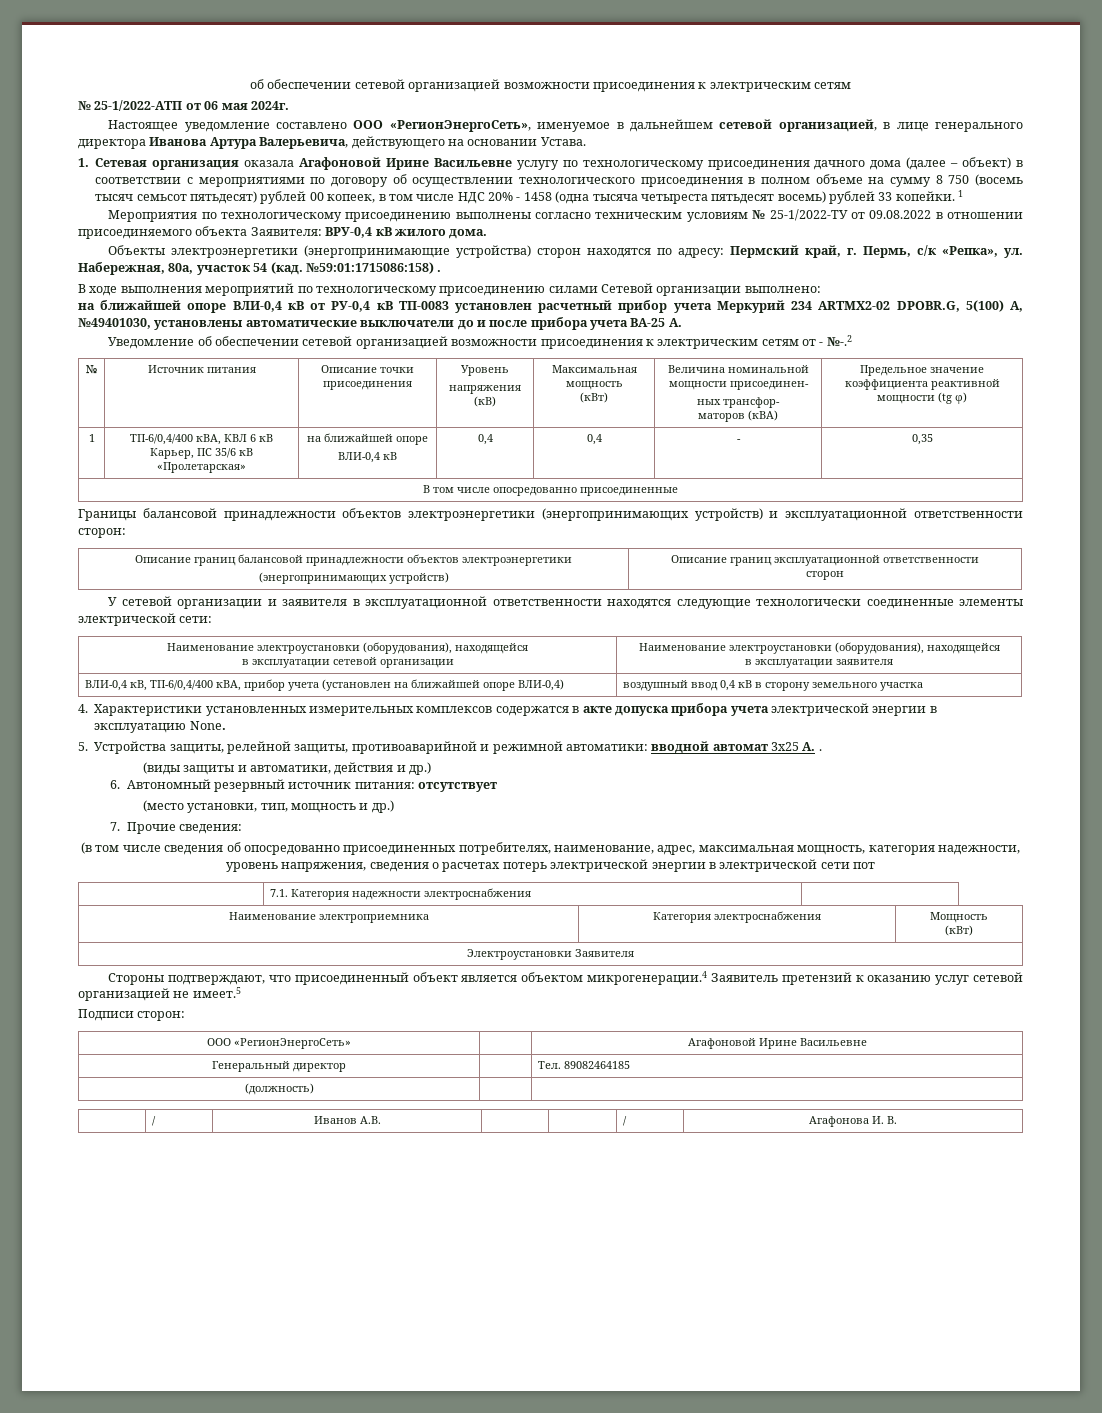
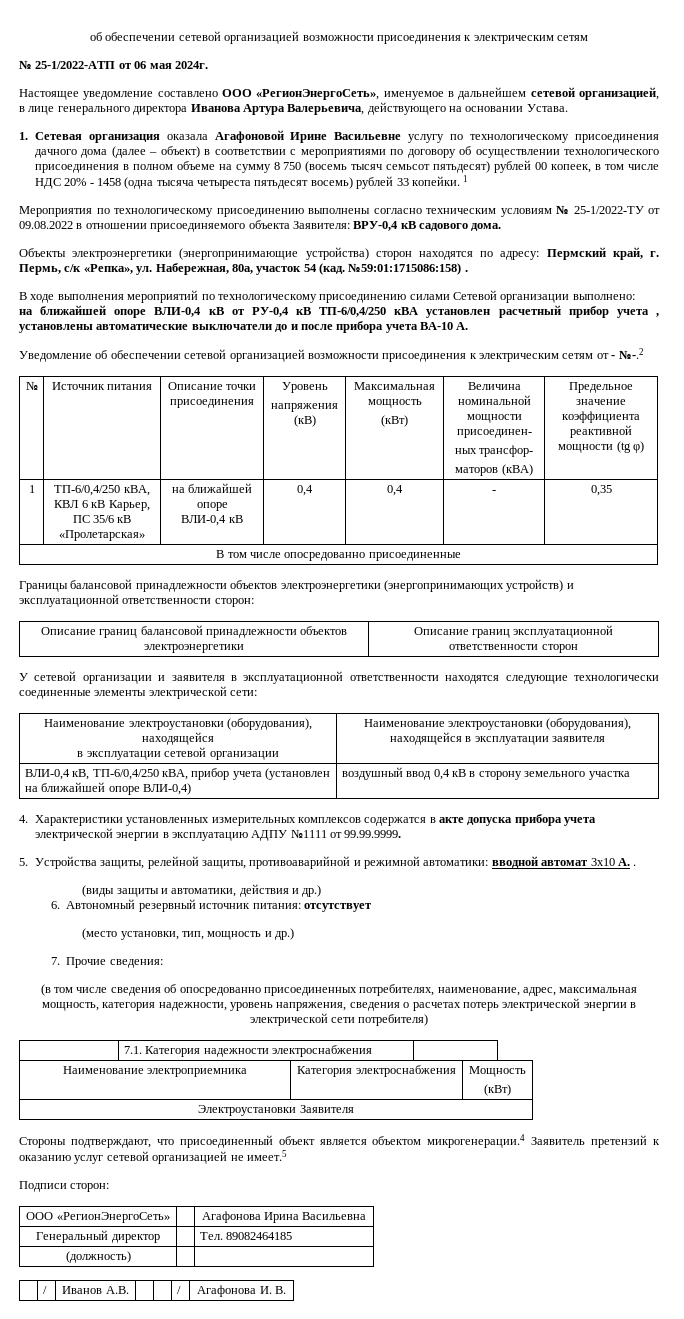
- Мероприятия по технологическому присоединению выполнены согласно техническим условиям № 25-1/2022-ТУ от 09.08.2022 в отношении присоединяемого объекта Заявителя: ВРУ-0,4 кВ жилого дома.
+ Мероприятия по технологическому присоединению выполнены согласно техническим условиям № 25-1/2022-ТУ от 09.08.2022 в отношении присоединяемого объекта Заявителя: ВРУ-0,4 кВ садового дома.
- на ближайшей опоре ВЛИ-0,4 кВ от РУ-0,4 кВ ТП-0083 установлен расчетный прибор учета Меркурий 234 ARTMX2-02 DPOBR.G, 5(100) А, №49401030, установлены автоматические выключатели до и после прибора учета ВА-25 А.
+ на ближайшей опоре ВЛИ-0,4 кВ от РУ-0,4 кВ ТП-6/0,4/250 кВА установлен расчетный прибор учета , установлены автоматические выключатели до и после прибора учета ВА-10 А.
- 1 | ТП-6/0,4/400 кВА, КВЛ 6 кВ Карьер, ПС 35/6 кВ «Пролетарская» | на ближайшей опоре
+ 1 | ТП-6/0,4/250 кВА, КВЛ 6 кВ Карьер, ПС 35/6 кВ «Пролетарская» | на ближайшей опоре
- Описание границ балансовой принадлежности объектов электроэнергетики
- (энергопринимающих устройств) | Описание границ эксплуатационной ответственности
- сторон
+ Описание границ балансовой принадлежности объектов электроэнергетики | Описание границ эксплуатационной ответственности сторон
  У сетевой организации и заявителя в эксплуатационной ответственности находятся следующие технологически соединенные элементы электрической сети:
  Наименование электроустановки (оборудования), находящейся
- в эксплуатации сетевой организации | Наименование электроустановки (оборудования), находящейся
- в эксплуатации заявителя
+ в эксплуатации сетевой организации | Наименование электроустановки (оборудования), находящейся в эксплуатации заявителя
- ВЛИ-0,4 кВ, ТП-6/0,4/400 кВА, прибор учета (установлен на ближайшей опоре ВЛИ-0,4) | воздушный ввод 0,4 кВ в сторону земельного участка
+ ВЛИ-0,4 кВ, ТП-6/0,4/250 кВА, прибор учета (установлен на ближайшей опоре ВЛИ-0,4) | воздушный ввод 0,4 кВ в сторону земельного участка
- 4. Характеристики установленных измерительных комплексов содержатся в акте допуска прибора учета электрической энергии в эксплуатацию None.
+ 4. Характеристики установленных измерительных комплексов содержатся в акте допуска прибора учета электрической энергии в эксплуатацию АДПУ №1111 от 99.99.9999.
- 5. Устройства защиты, релейной защиты, противоаварийной и режимной автоматики: вводной автомат 3х25 А. .
+ 5. Устройства защиты, релейной защиты, противоаварийной и режимной автоматики: вводной автомат 3х10 А. .
- (в том числе сведения об опосредованно присоединенных потребителях, наименование, адрес, максимальная мощность, категория надежности, уровень напряжения, сведения о расчетах потерь электрической энергии в электрической сети пот
+ (в том числе сведения об опосредованно присоединенных потребителях, наименование, адрес, максимальная мощность, категория надежности, уровень напряжения, сведения о расчетах потерь электрической энергии в электрической сети потребителя)
- ООО «РегионЭнергоСеть» | | Агафоновой Ирине Васильевне
+ ООО «РегионЭнергоСеть» | | Агафонова Ирина Васильевна

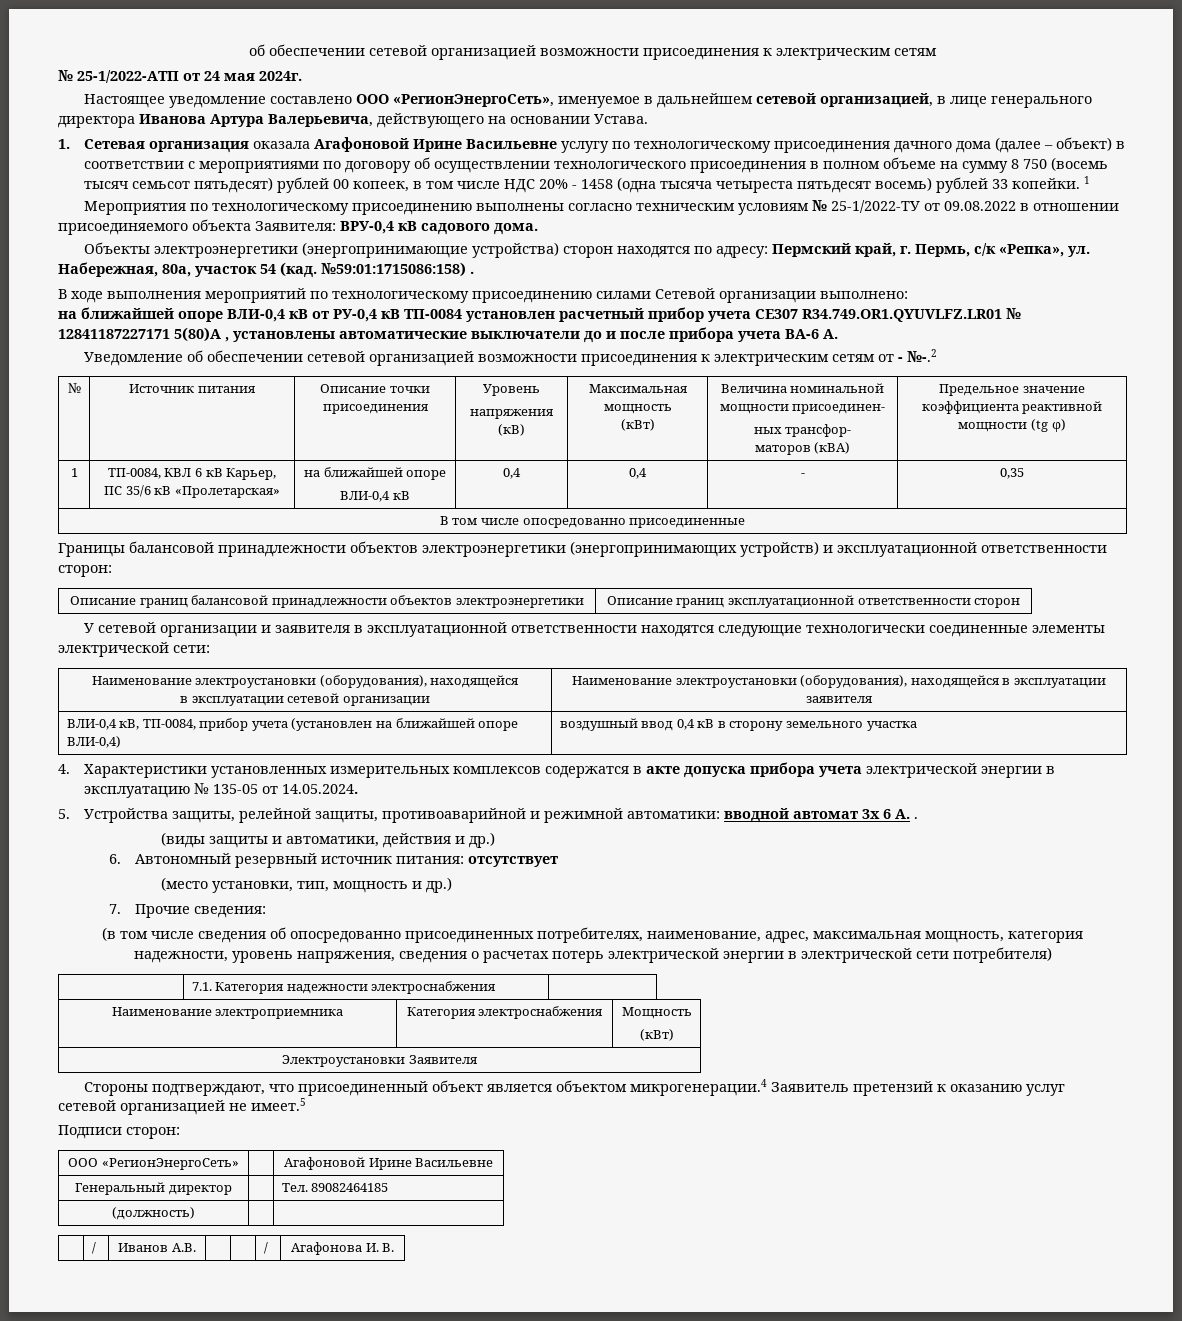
- № 25-1/2022-АТП от 06 мая 2024г.
+ № 25-1/2022-АТП от 24 мая 2024г.
- на ближайшей опоре ВЛИ-0,4 кВ от РУ-0,4 кВ ТП-6/0,4/250 кВА установлен расчетный прибор учета , установлены автоматические выключатели до и после прибора учета ВА-10 А.
+ на ближайшей опоре ВЛИ-0,4 кВ от РУ-0,4 кВ ТП-0084 установлен расчетный прибор учета СЕ307 R34.749.OR1.QYUVLFZ.LR01 № 12841187227171 5(80)А , установлены автоматические выключатели до и после прибора учета ВА-6 А.
- 1 | ТП-6/0,4/250 кВА, КВЛ 6 кВ Карьер, ПС 35/6 кВ «Пролетарская» | на ближайшей опоре
+ 1 | ТП-0084, КВЛ 6 кВ Карьер, ПС 35/6 кВ «Пролетарская» | на ближайшей опоре
- ВЛИ-0,4 кВ, ТП-6/0,4/250 кВА, прибор учета (установлен на ближайшей опоре ВЛИ-0,4) | воздушный ввод 0,4 кВ в сторону земельного участка
+ ВЛИ-0,4 кВ, ТП-0084, прибор учета (установлен на ближайшей опоре ВЛИ-0,4) | воздушный ввод 0,4 кВ в сторону земельного участка
- 4. Характеристики установленных измерительных комплексов содержатся в акте допуска прибора учета электрической энергии в эксплуатацию АДПУ №1111 от 99.99.9999.
+ 4. Характеристики установленных измерительных комплексов содержатся в акте допуска прибора учета электрической энергии в эксплуатацию № 135-05 от 14.05.2024.
- 5. Устройства защиты, релейной защиты, противоаварийной и режимной автоматики: вводной автомат 3х10 А. .
+ 5. Устройства защиты, релейной защиты, противоаварийной и режимной автоматики: вводной автомат 3х 6 А. .
- ООО «РегионЭнергоСеть» | | Агафонова Ирина Васильевна
+ ООО «РегионЭнергоСеть» | | Агафоновой Ирине Васильевне

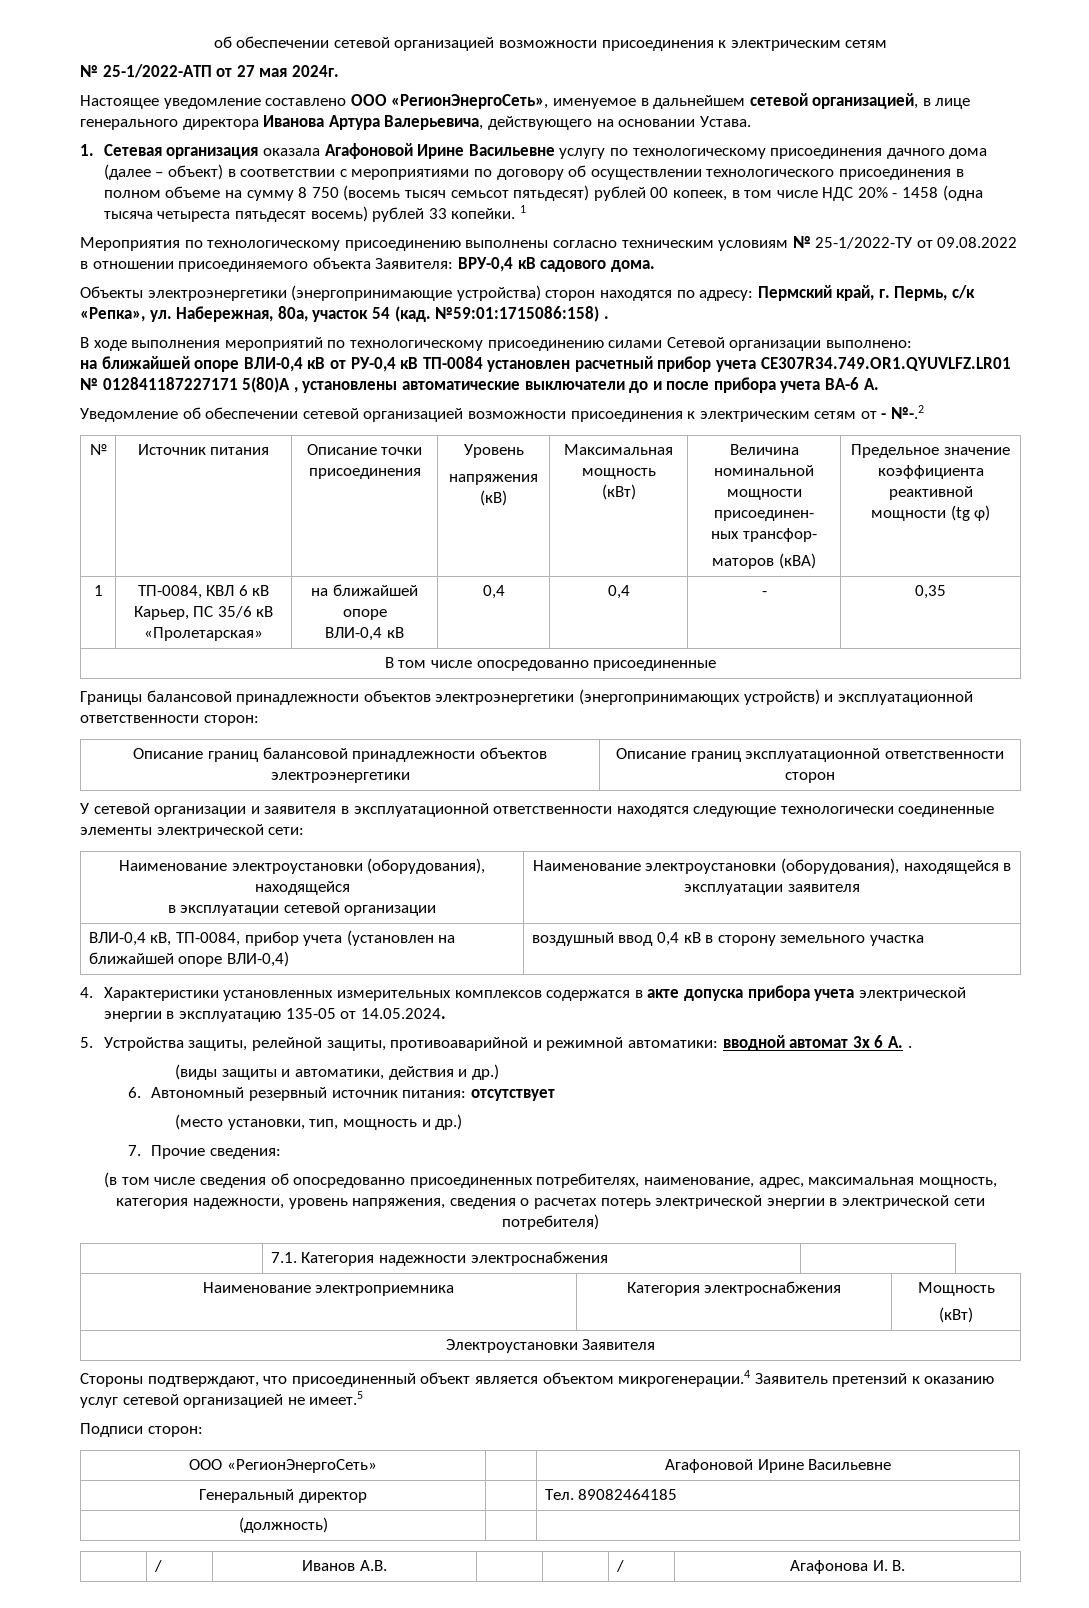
- № 25-1/2022-АТП от 24 мая 2024г.
+ № 25-1/2022-АТП от 27 мая 2024г.
- на ближайшей опоре ВЛИ-0,4 кВ от РУ-0,4 кВ ТП-0084 установлен расчетный прибор учета СЕ307 R34.749.OR1.QYUVLFZ.LR01 № 12841187227171 5(80)А , установлены автоматические выключатели до и после прибора учета ВА-6 А.
+ на ближайшей опоре ВЛИ-0,4 кВ от РУ-0,4 кВ ТП-0084 установлен расчетный прибор учета СЕ307R34.749.OR1.QYUVLFZ.LR01 № 012841187227171 5(80)А , установлены автоматические выключатели до и после прибора учета ВА-6 А.
- 4. Характеристики установленных измерительных комплексов содержатся в акте допуска прибора учета электрической энергии в эксплуатацию № 135-05 от 14.05.2024.
+ 4. Характеристики установленных измерительных комплексов содержатся в акте допуска прибора учета электрической энергии в эксплуатацию 135-05 от 14.05.2024.

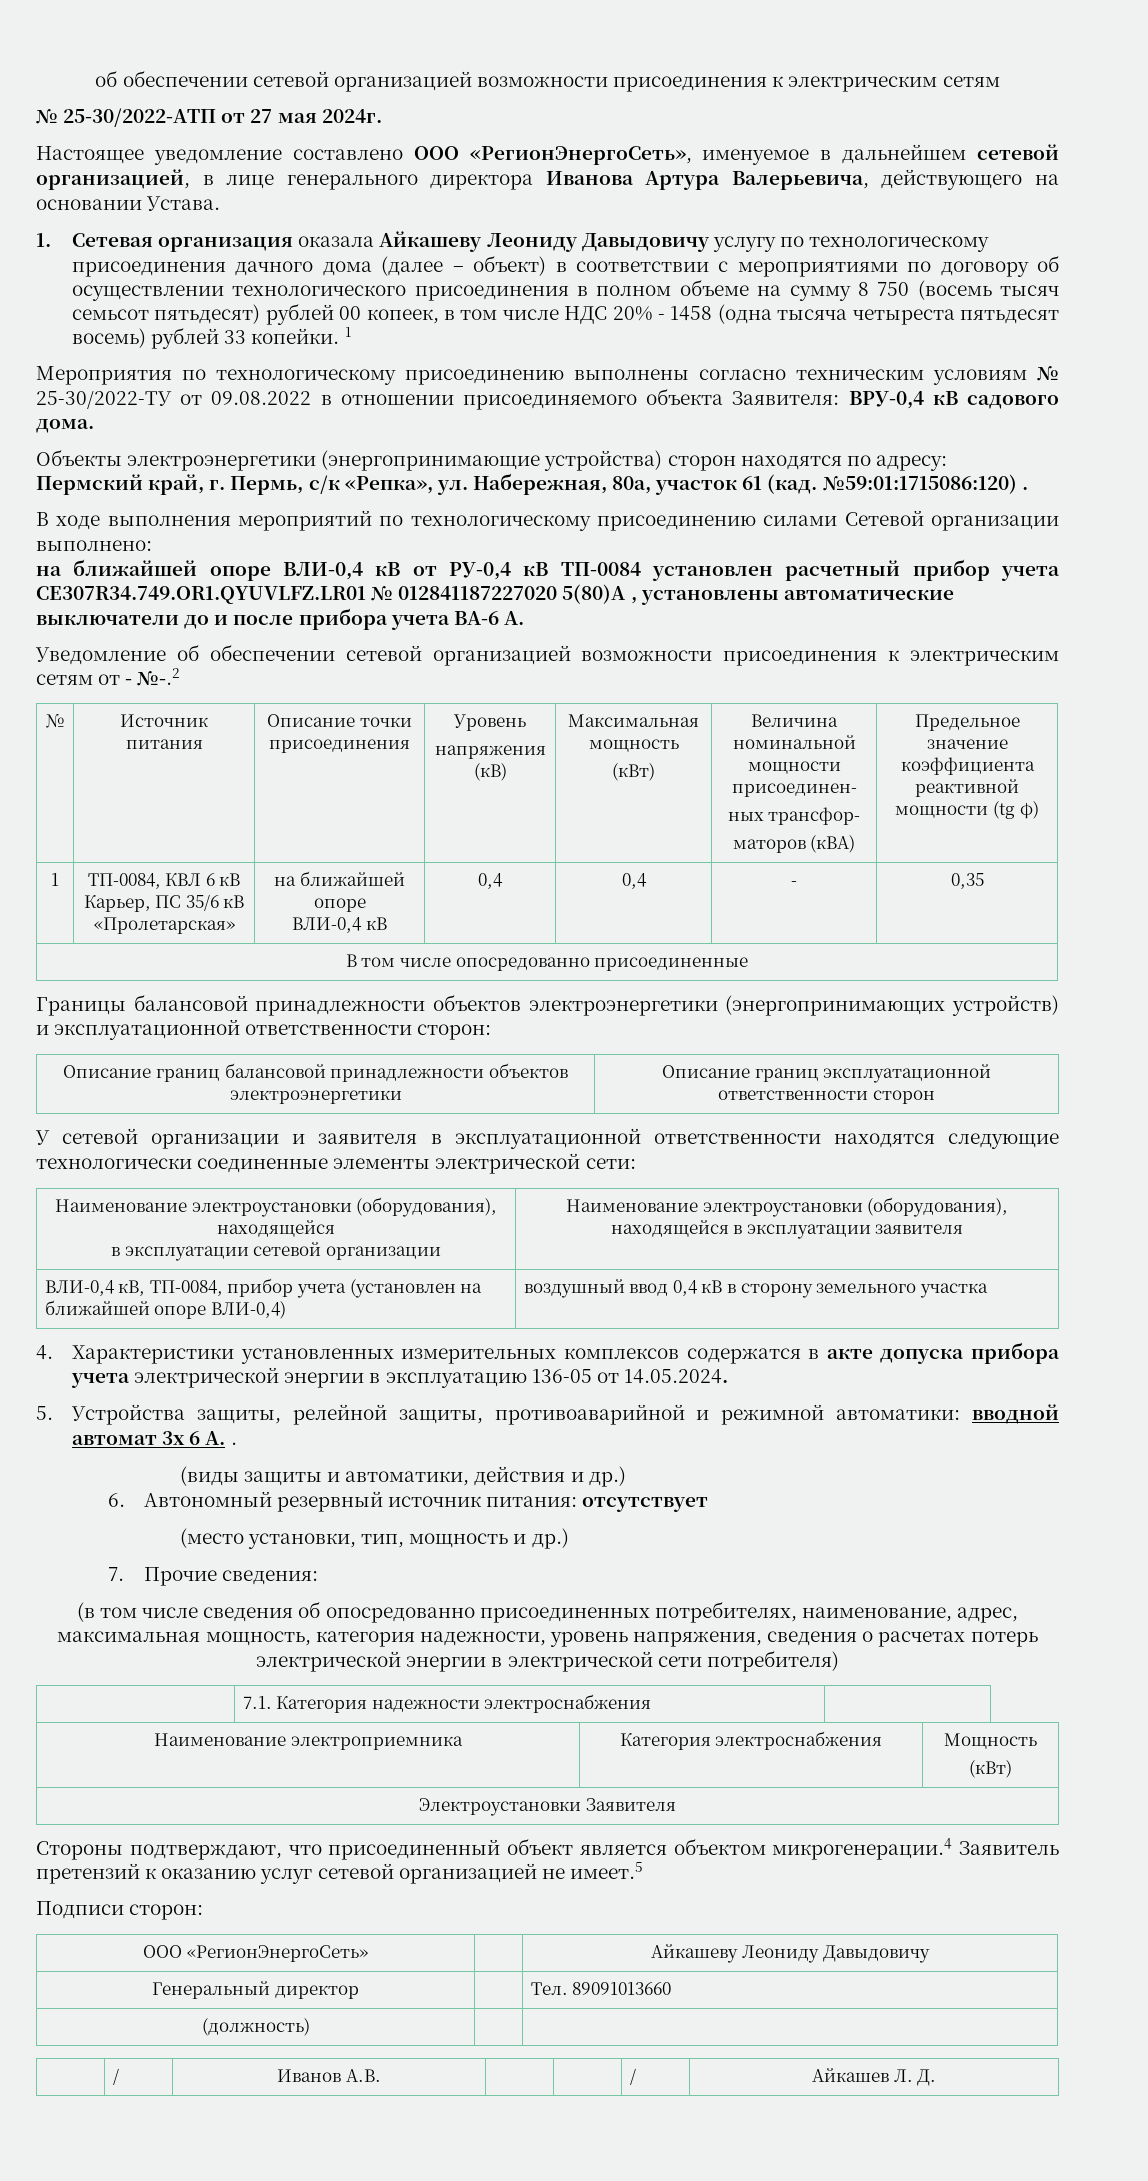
- № 25-1/2022-АТП от 27 мая 2024г.
+ № 25-30/2022-АТП от 27 мая 2024г.
- 1. Сетевая организация оказала Агафоновой Ирине Васильевне услугу по технологическому присоединения дачного дома (далее – объект) в соответствии с мероприятиями по договору об осуществлении технологического присоединения в полном объеме на сумму 8 750 (восемь тысяч семьсот пятьдесят) рублей 00 копеек, в том числе НДС 20% - 1458 (одна тысяча четыреста пятьдесят восемь) рублей 33 копейки.
+ 1. Сетевая организация оказала Айкашеву Леониду Давыдовичу услугу по технологическому присоединения дачного дома (далее – объект) в соответствии с мероприятиями по договору об осуществлении технологического присоединения в полном объеме на сумму 8 750 (восемь тысяч семьсот пятьдесят) рублей 00 копеек, в том числе НДС 20% - 1458 (одна тысяча четыреста пятьдесят восемь) рублей 33 копейки.
- Мероприятия по технологическому присоединению выполнены согласно техническим условиям № 25-1/2022-ТУ от 09.08.2022 в отношении присоединяемого объекта Заявителя: ВРУ-0,4 кВ садового дома.
+ Мероприятия по технологическому присоединению выполнены согласно техническим условиям № 25-30/2022-ТУ от 09.08.2022 в отношении присоединяемого объекта Заявителя: ВРУ-0,4 кВ садового дома.
- Объекты электроэнергетики (энергопринимающие устройства) сторон находятся по адресу: Пермский край, г. Пермь, с/к «Репка», ул. Набережная, 80а, участок 54 (кад. №59:01:1715086:158) .
+ Объекты электроэнергетики (энергопринимающие устройства) сторон находятся по адресу: Пермский край, г. Пермь, с/к «Репка», ул. Набережная, 80а, участок 61 (кад. №59:01:1715086:120) .
- на ближайшей опоре ВЛИ-0,4 кВ от РУ-0,4 кВ ТП-0084 установлен расчетный прибор учета СЕ307R34.749.OR1.QYUVLFZ.LR01 № 012841187227171 5(80)А , установлены автоматические выключатели до и после прибора учета ВА-6 А.
+ на ближайшей опоре ВЛИ-0,4 кВ от РУ-0,4 кВ ТП-0084 установлен расчетный прибор учета СЕ307R34.749.OR1.QYUVLFZ.LR01 № 012841187227020 5(80)А , установлены автоматические выключатели до и после прибора учета ВА-6 А.
- 4. Характеристики установленных измерительных комплексов содержатся в акте допуска прибора учета электрической энергии в эксплуатацию 135-05 от 14.05.2024.
+ 4. Характеристики установленных измерительных комплексов содержатся в акте допуска прибора учета электрической энергии в эксплуатацию 136-05 от 14.05.2024.
- ООО «РегионЭнергоСеть» | | Агафоновой Ирине Васильевне
+ ООО «РегионЭнергоСеть» | | Айкашеву Леониду Давыдовичу
- Генеральный директор | | Тел. 89082464185
+ Генеральный директор | | Тел. 89091013660
- | / | Иванов А.В. | | | / | Агафонова И. В.
+ | / | Иванов А.В. | | | / | Айкашев Л. Д.

